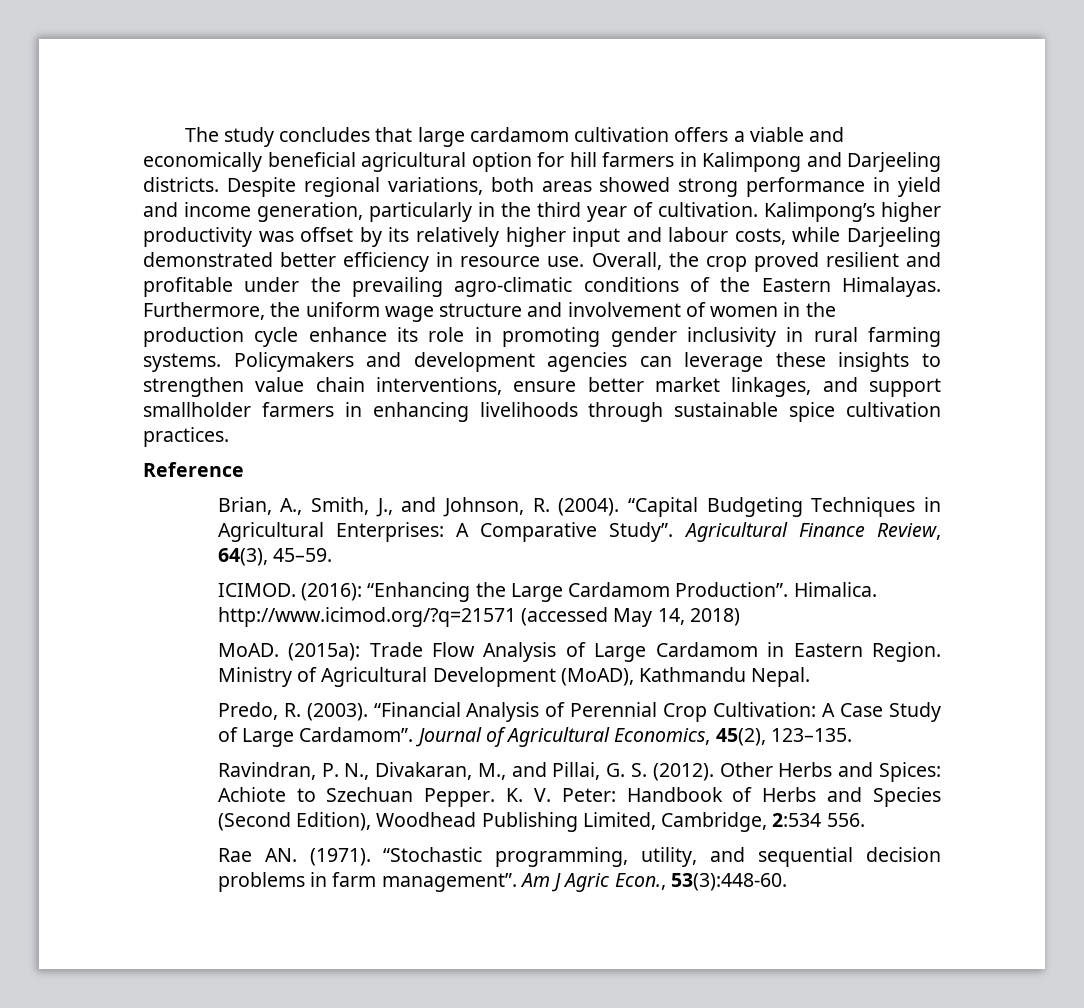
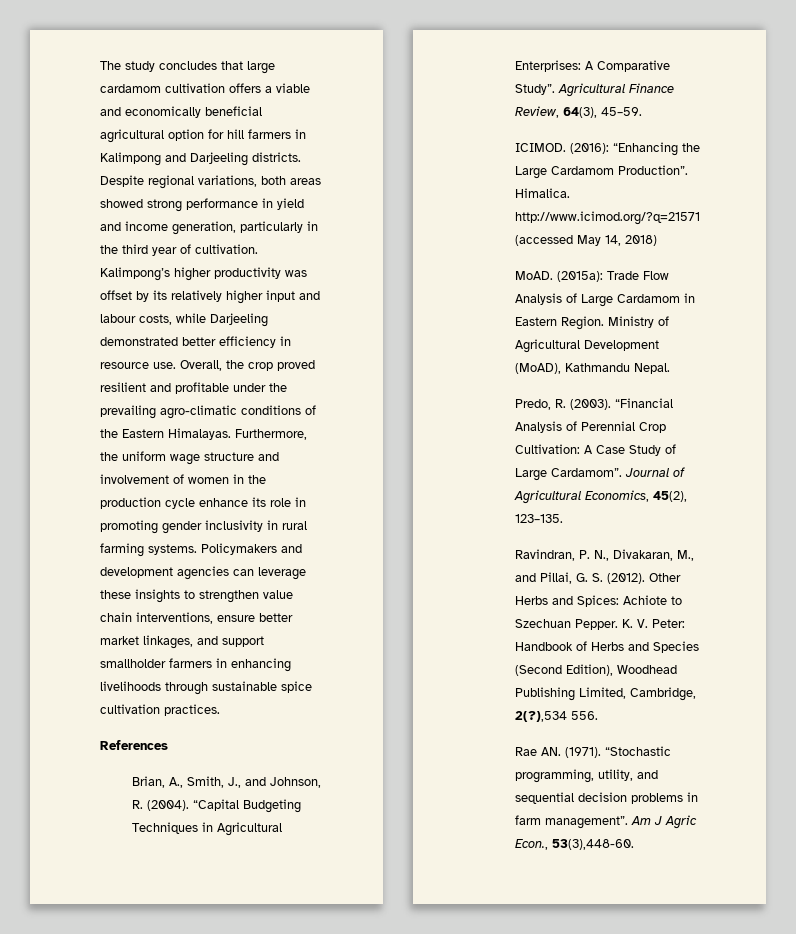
- Reference
+ References
- K. V. Peter: Handbook of Herbs and Species (Second Edition), Woodhead Publishing Limited, Cambridge, 2:534 556.
+ K. V. Peter: Handbook of Herbs and Species (Second Edition), Woodhead Publishing Limited, Cambridge, 2(?),534 556.
- Am J Agric Econ., 53(3):448-60.
+ Am J Agric Econ., 53(3),448-60.

